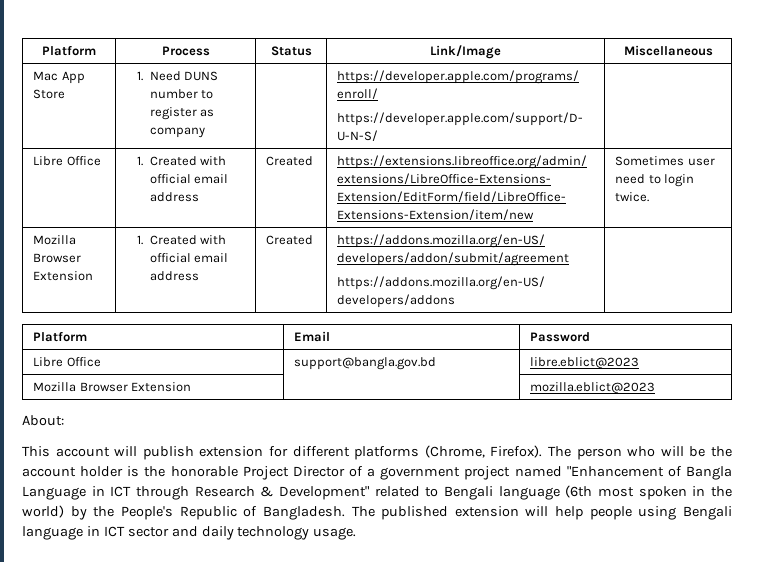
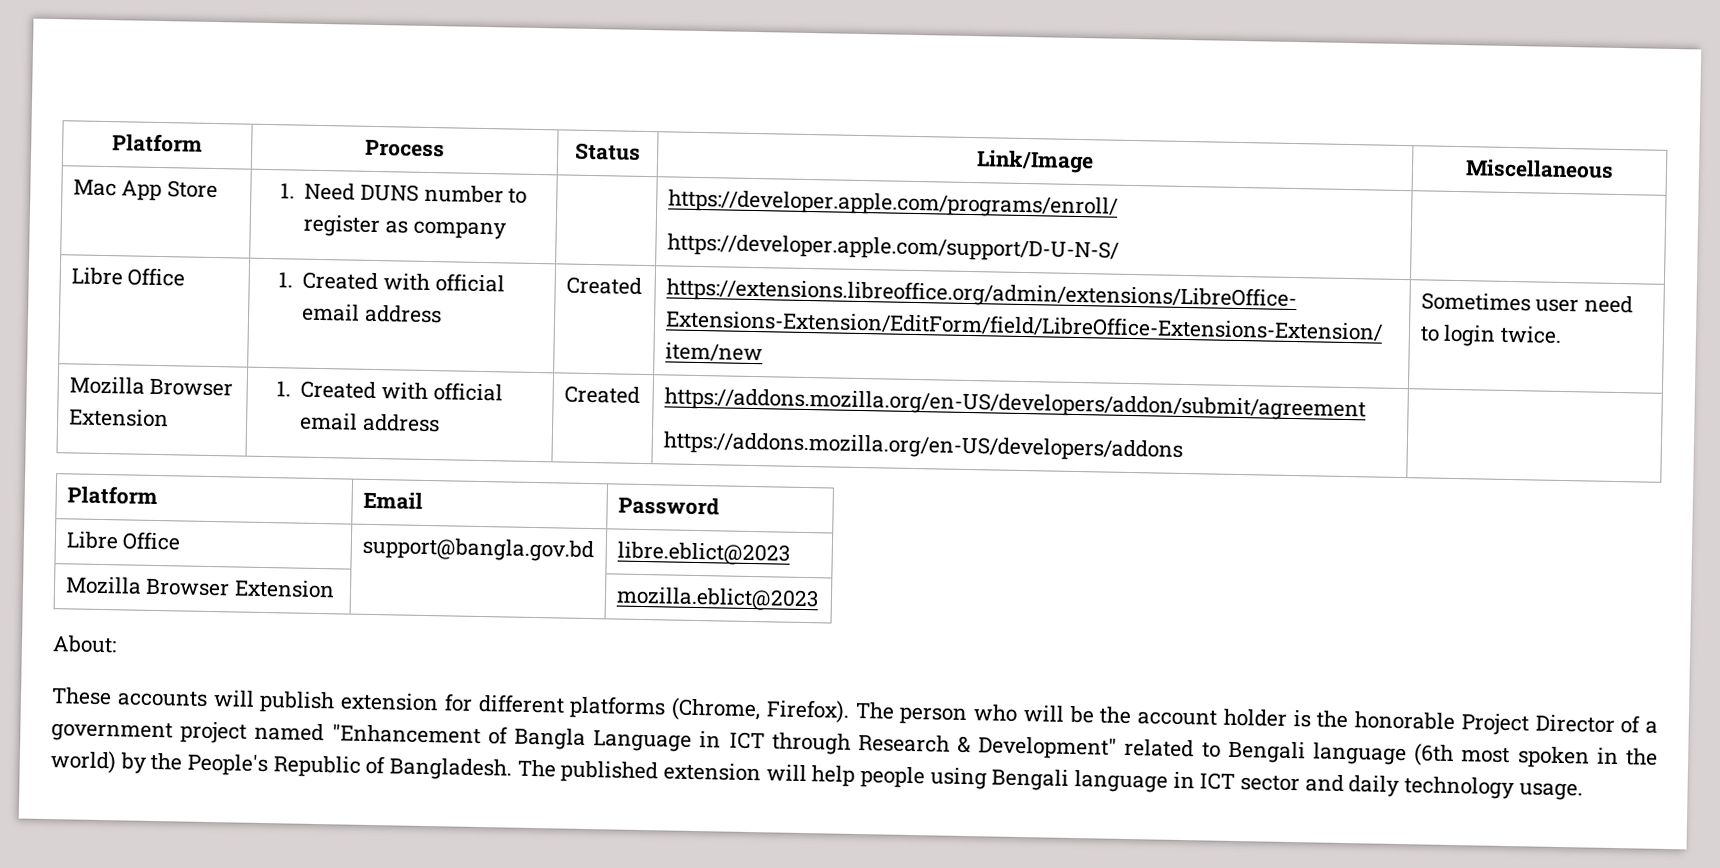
- This account will publish extension for different platforms (Chrome, Firefox).
+ These accounts will publish extension for different platforms (Chrome, Firefox).

